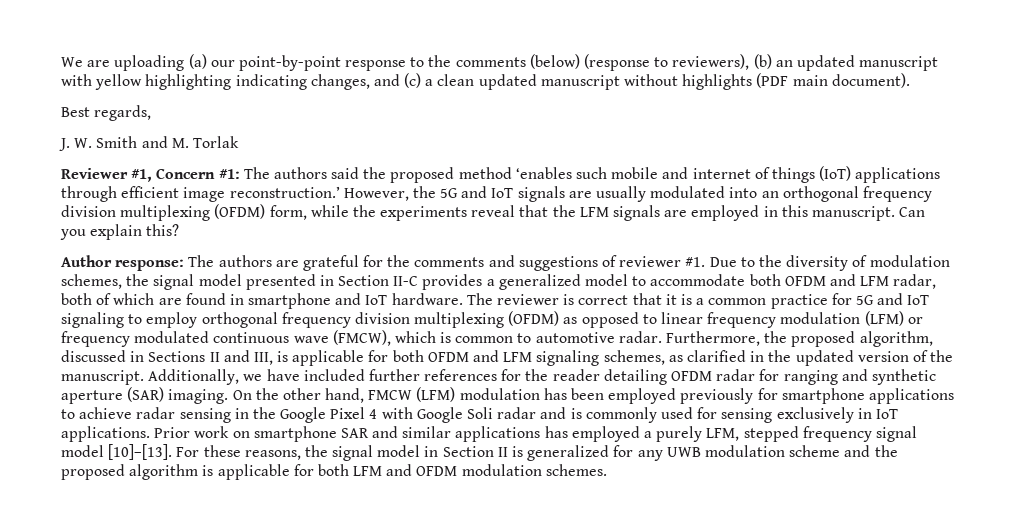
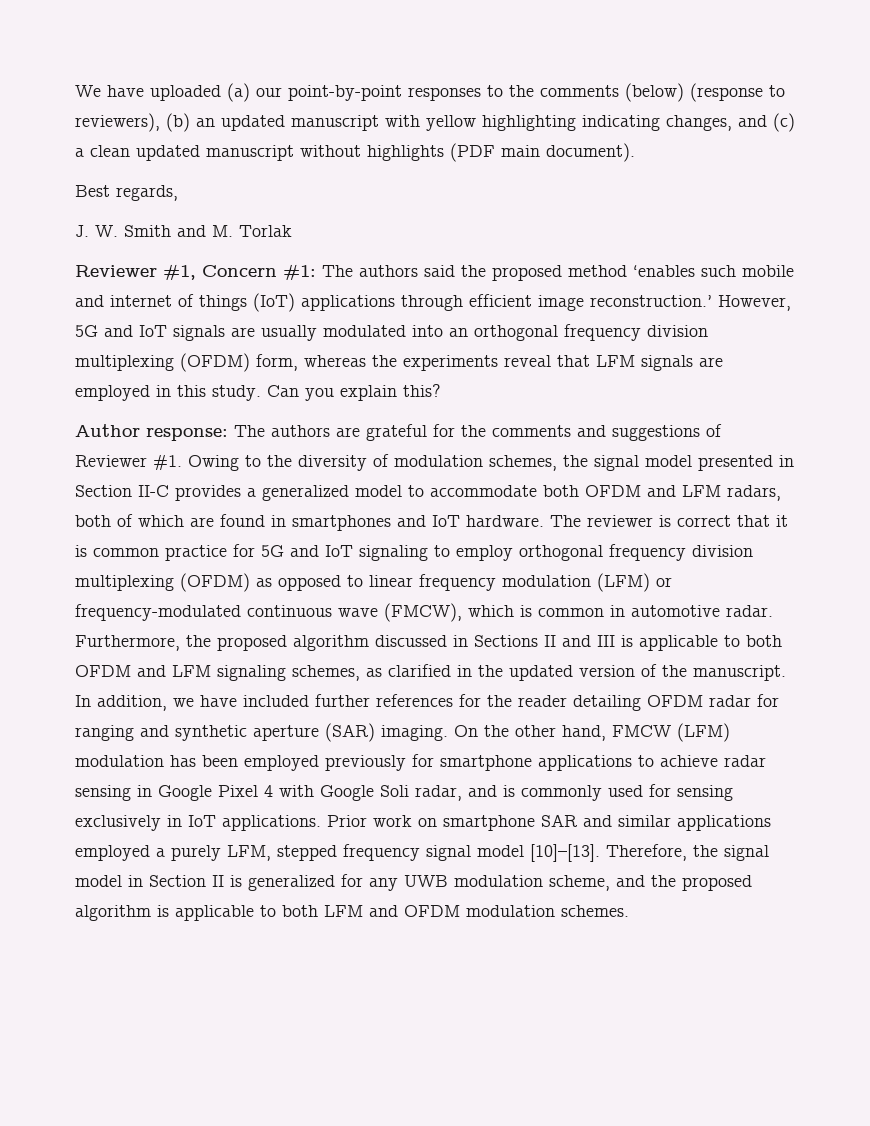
- We are uploading (a) our point-by-point response to the comments (below) (response to reviewers), (b) an updated manuscript with yellow highlighting indicating changes, and (c) a clean updated manuscript without highlights (PDF main document).
+ We have uploaded (a) our point-by-point responses to the comments (below) (response to reviewers), (b) an updated manuscript with yellow highlighting indicating changes, and (c) a clean updated manuscript without highlights (PDF main document).
- However, the 5G and IoT signals are usually modulated into an orthogonal frequency division multiplexing (OFDM) form, while the experiments reveal that the LFM signals are employed in this manuscript.
+ However, 5G and IoT signals are usually modulated into an orthogonal frequency division multiplexing (OFDM) form, whereas the experiments reveal that LFM signals are employed in this study.
- Author response: The authors are grateful for the comments and suggestions of reviewer #1. Due to the diversity of modulation schemes, the signal model presented in Section II-C provides a generalized model to accommodate both OFDM and LFM radar, both of which are found in smartphone and IoT hardware.
+ Author response: The authors are grateful for the comments and suggestions of Reviewer #1. Owing to the diversity of modulation schemes, the signal model presented in Section II-C provides a generalized model to accommodate both OFDM and LFM radars, both of which are found in smartphones and IoT hardware.
- The reviewer is correct that it is a common practice for 5G and IoT signaling to employ orthogonal frequency division multiplexing (OFDM) as opposed to linear frequency modulation (LFM) or frequency modulated continuous wave (FMCW), which is common to automotive radar.
+ The reviewer is correct that it is common practice for 5G and IoT signaling to employ orthogonal frequency division multiplexing (OFDM) as opposed to linear frequency modulation (LFM) or frequency-modulated continuous wave (FMCW), which is common in automotive radar.
- Furthermore, the proposed algorithm, discussed in Sections II and III, is applicable for both OFDM and LFM signaling schemes, as clarified in the updated version of the manuscript.
+ Furthermore, the proposed algorithm discussed in Sections II and III is applicable to both OFDM and LFM signaling schemes, as clarified in the updated version of the manuscript.
- Additionally, we have included further references for the reader detailing OFDM radar for ranging and synthetic aperture (SAR) imaging.
+ In addition, we have included further references for the reader detailing OFDM radar for ranging and synthetic aperture (SAR) imaging.
- On the other hand, FMCW (LFM) modulation has been employed previously for smartphone applications to achieve radar sensing in the Google Pixel 4 with Google Soli radar and is commonly used for sensing exclusively in IoT applications.
+ On the other hand, FMCW (LFM) modulation has been employed previously for smartphone applications to achieve radar sensing in Google Pixel 4 with Google Soli radar, and is commonly used for sensing exclusively in IoT applications.
- Prior work on smartphone SAR and similar applications has employed a purely LFM, stepped frequency signal model [10]–[13].
+ Prior work on smartphone SAR and similar applications employed a purely LFM, stepped frequency signal model [10]–[13].
- For these reasons, the signal model in Section II is generalized for any UWB modulation scheme and the proposed algorithm is applicable for both LFM and OFDM modulation schemes.
+ Therefore, the signal model in Section II is generalized for any UWB modulation scheme, and the proposed algorithm is applicable to both LFM and OFDM modulation schemes.

